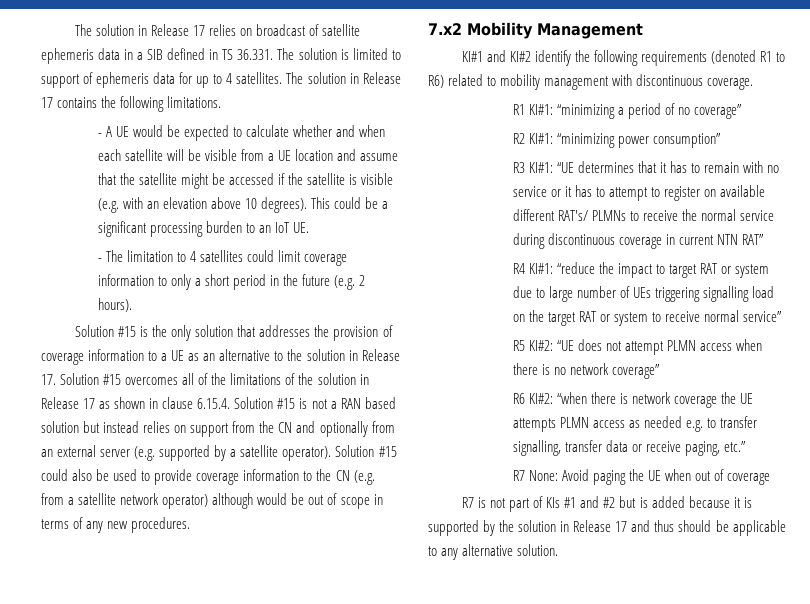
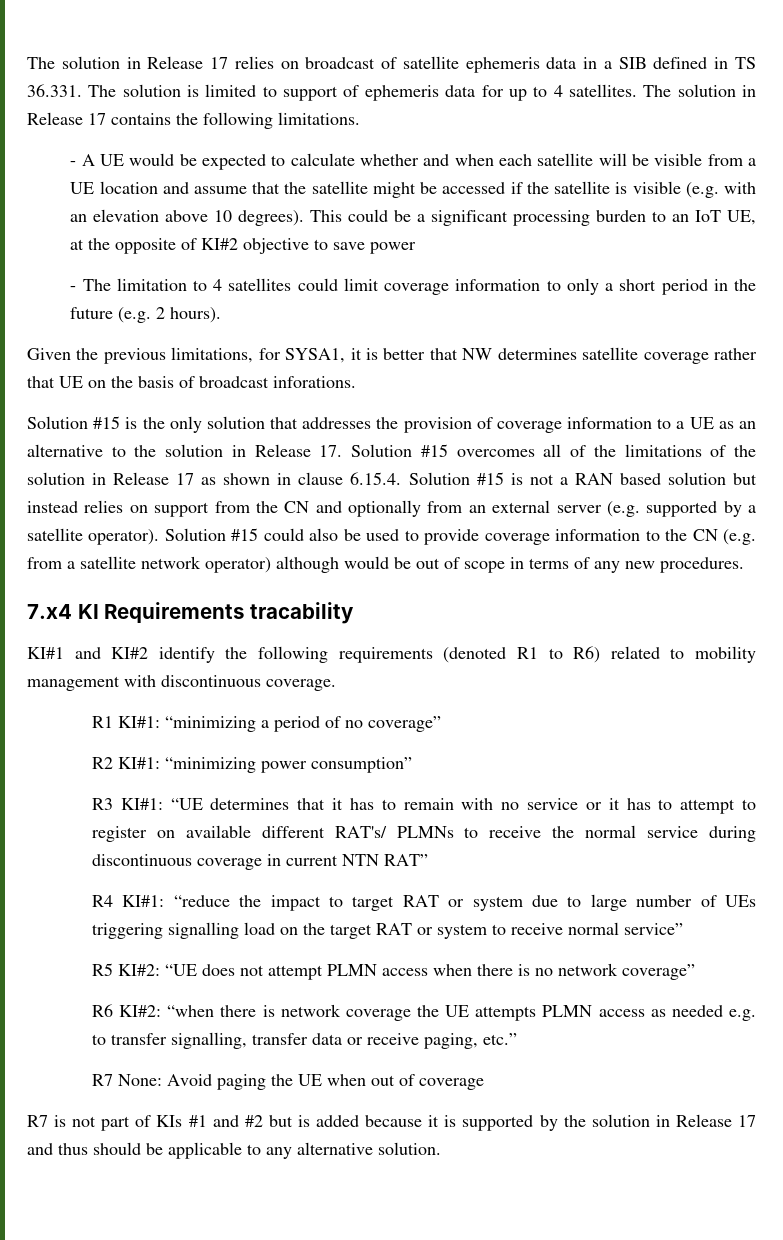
- This could be a significant processing burden to an IoT UE.
+ This could be a significant processing burden to an IoT UE, at the opposite of KI#2 objective to save power
+ Given the previous limitations, for SYSA1, it is better that NW determines satellite coverage rather that UE on the basis of broadcast inforations.
- 7.x2 Mobility Management
+ 7.x4 KI Requirements tracability

